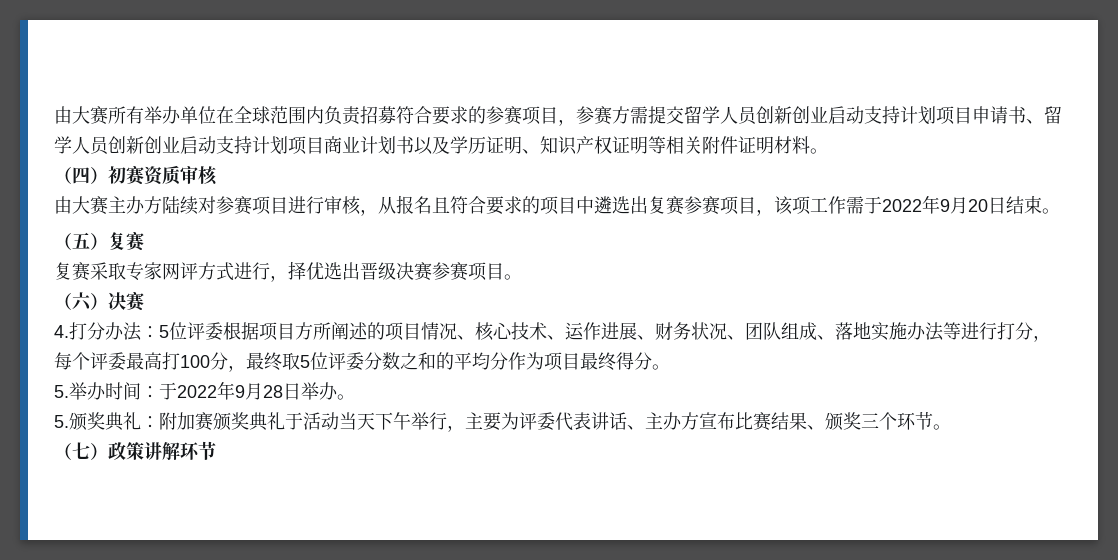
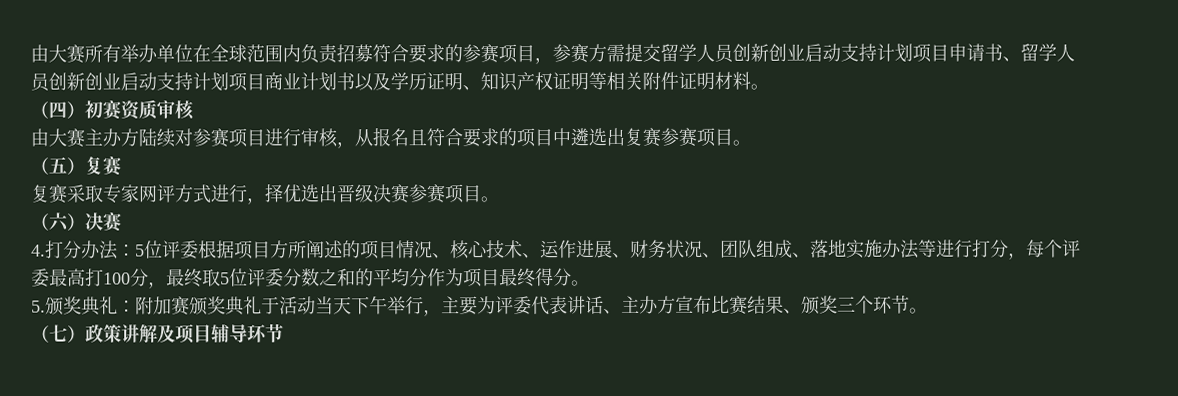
- 由大赛主办方陆续对参赛项目进行审核，从报名且符合要求的项目中遴选出复赛参赛项目，该项工作需于2022年9月20日结束。
+ 由大赛主办方陆续对参赛项目进行审核，从报名且符合要求的项目中遴选出复赛参赛项目。
- 5.举办时间：于2022年9月28日举办。
- （七）政策讲解环节
+ （七）政策讲解及项目辅导环节

